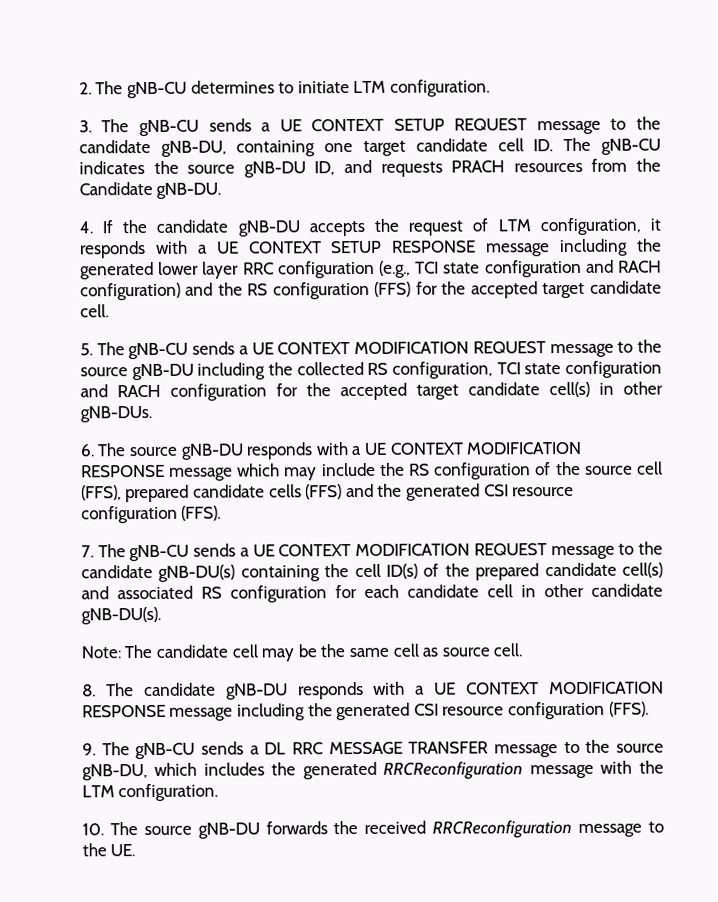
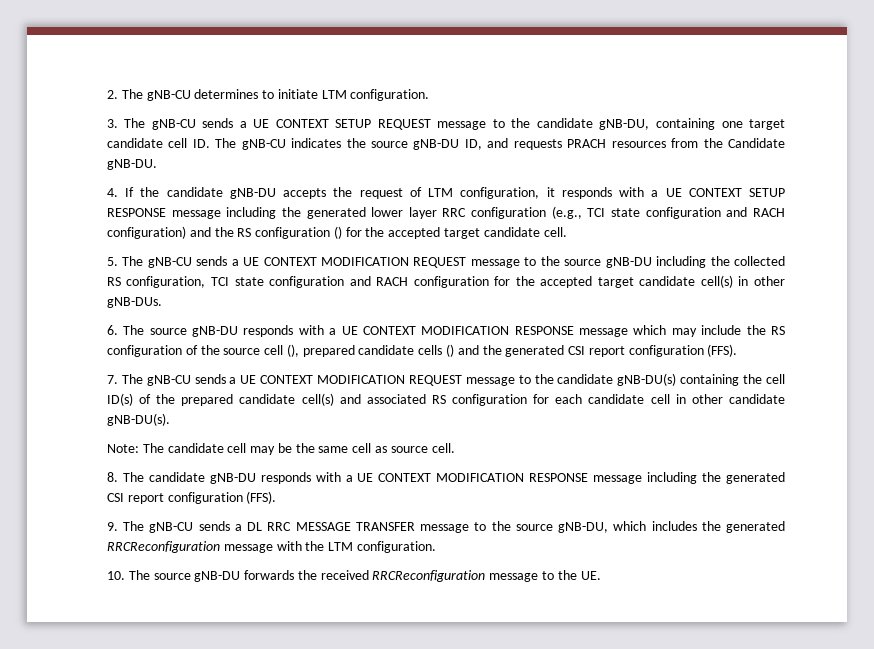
- 4. If the candidate gNB-DU accepts the request of LTM configuration, it responds with a UE CONTEXT SETUP RESPONSE message including the generated lower layer RRC configuration (e.g., TCI state configuration and RACH configuration) and the RS configuration (FFS) for the accepted target candidate cell.
+ 4. If the candidate gNB-DU accepts the request of LTM configuration, it responds with a UE CONTEXT SETUP RESPONSE message including the generated lower layer RRC configuration (e.g., TCI state configuration and RACH configuration) and the RS configuration () for the accepted target candidate cell.
- 6. The source gNB-DU responds with a UE CONTEXT MODIFICATION RESPONSE message which may include the RS configuration of the source cell (FFS), prepared candidate cells (FFS) and the generated CSI resource configuration (FFS).
+ 6. The source gNB-DU responds with a UE CONTEXT MODIFICATION RESPONSE message which may include the RS configuration of the source cell (), prepared candidate cells () and the generated CSI report configuration (FFS).
- 8. The candidate gNB-DU responds with a UE CONTEXT MODIFICATION RESPONSE message including the generated CSI resource configuration (FFS).
+ 8. The candidate gNB-DU responds with a UE CONTEXT MODIFICATION RESPONSE message including the generated CSI report configuration (FFS).

